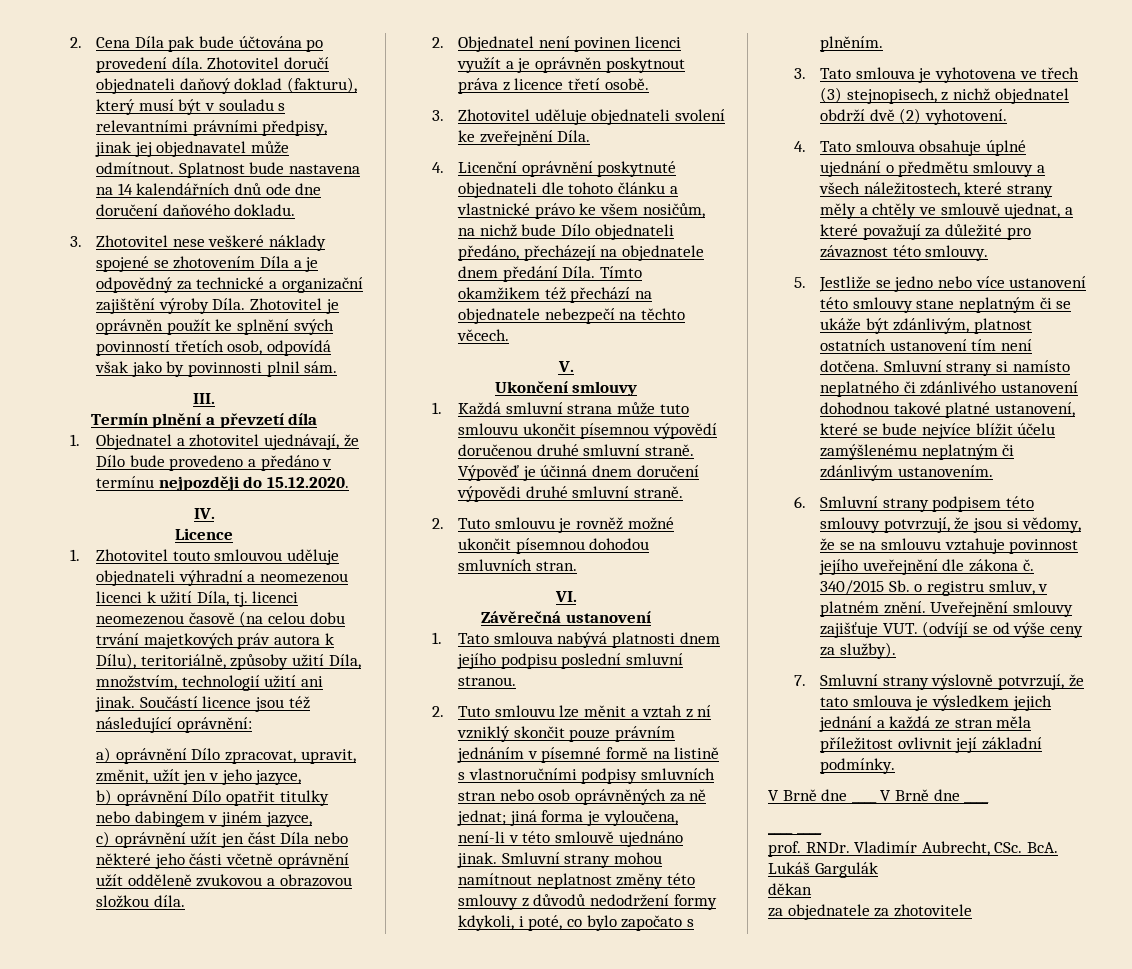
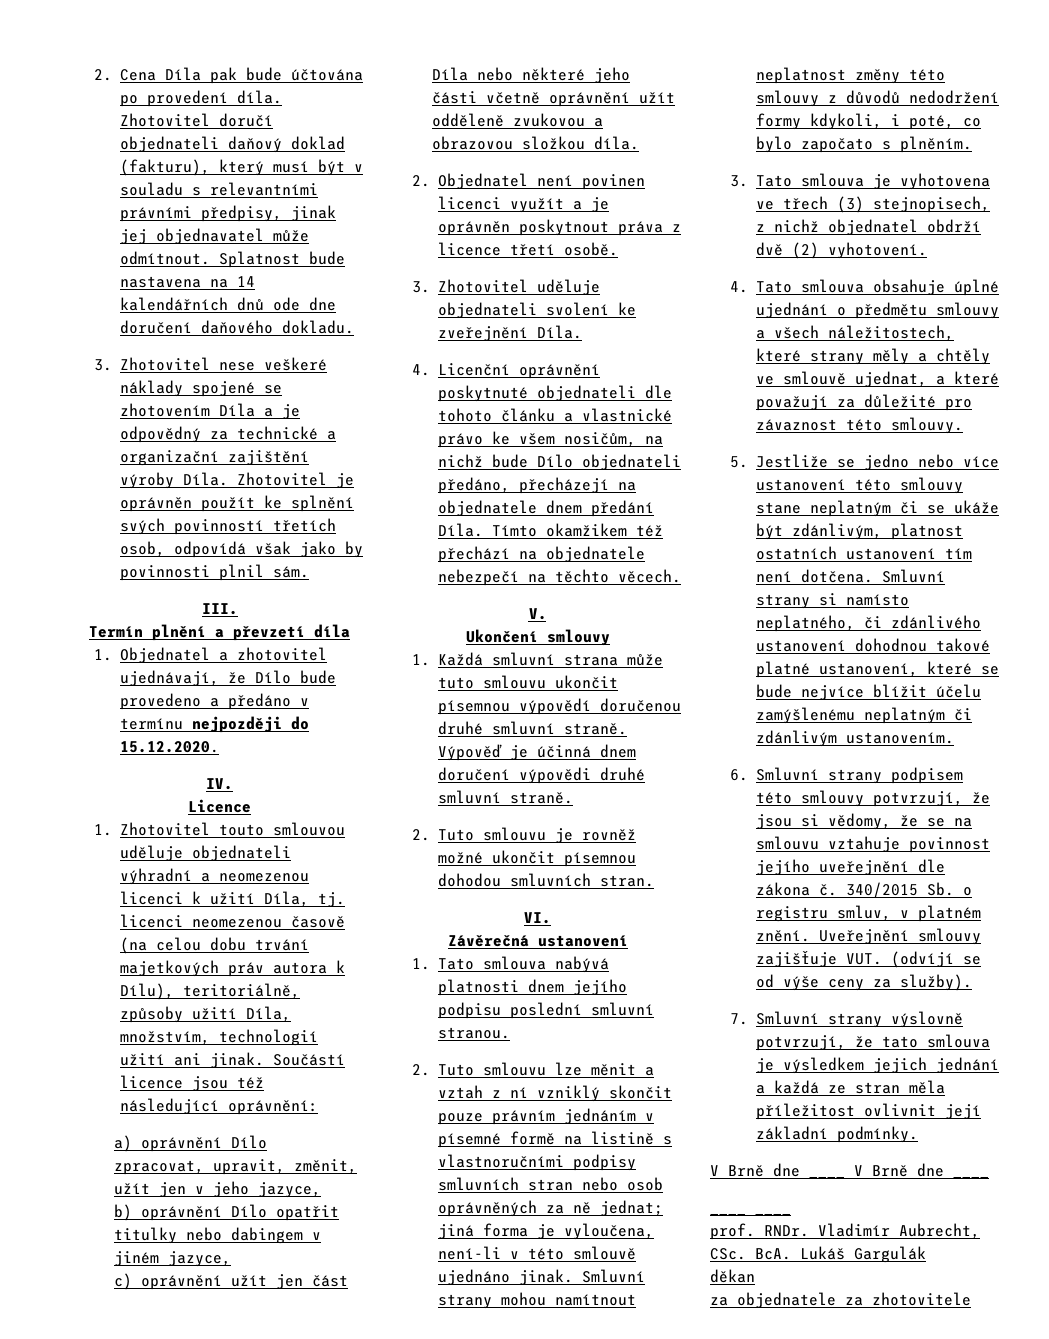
- Smluvní strany si namísto neplatného či zdánlivého ustanovení dohodnou takové platné ustanovení, které se bude nejvíce blížit účelu zamýšlenému neplatným či zdánlivým ustanovením.
+ Smluvní strany si namísto neplatného, či zdánlivého ustanovení dohodnou takové platné ustanovení, které se bude nejvíce blížit účelu zamýšlenému neplatným či zdánlivým ustanovením.

